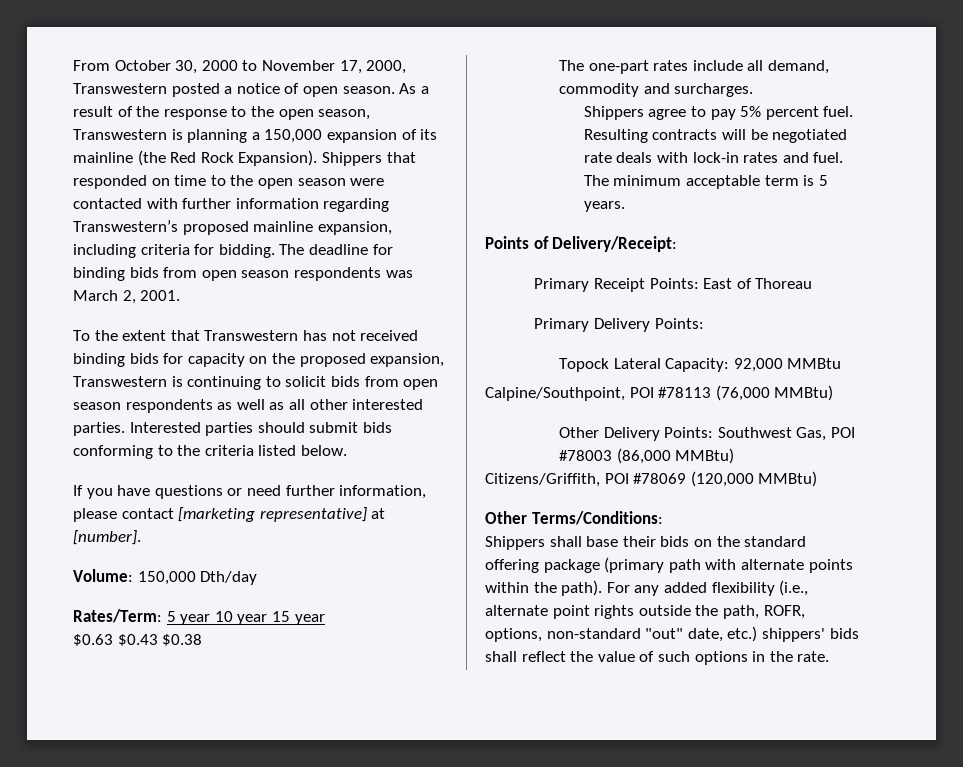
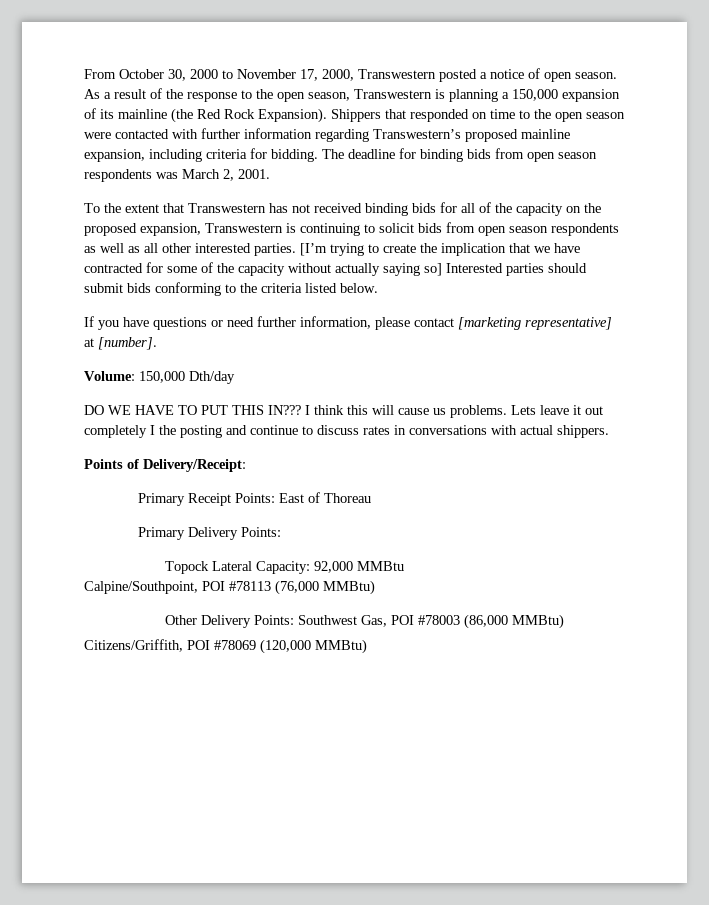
- To the extent that Transwestern has not received binding bids for capacity on the proposed expansion, Transwestern is continuing to solicit bids from open season respondents as well as all other interested parties.
+ To the extent that Transwestern has not received binding bids for all of the capacity on the proposed expansion, Transwestern is continuing to solicit bids from open season respondents as well as all other interested parties.
- Interested parties should submit bids conforming to the criteria listed below.
+ [I’m trying to create the implication that we have contracted for some of the capacity without actually saying so] Interested parties should submit bids conforming to the criteria listed below.
- Rates/Term: 5 year 10 year 15 year
- $0.63 $0.43 $0.38
- The one-part rates include all demand, commodity and surcharges.
- Shippers agree to pay 5% percent fuel. Resulting contracts will be negotiated rate deals with lock-in rates and fuel. The minimum acceptable term is 5 years.
+ DO WE HAVE TO PUT THIS IN??? I think this will cause us problems. Lets leave it out completely I the posting and continue to discuss rates in conversations with actual shippers.
- Other Terms/Conditions:
- Shippers shall base their bids on the standard offering package (primary path with alternate points within the path). For any added flexibility (i.e., alternate point rights outside the path, ROFR, options, non-standard "out" date, etc.) shippers' bids shall reflect the value of such options in the rate.

